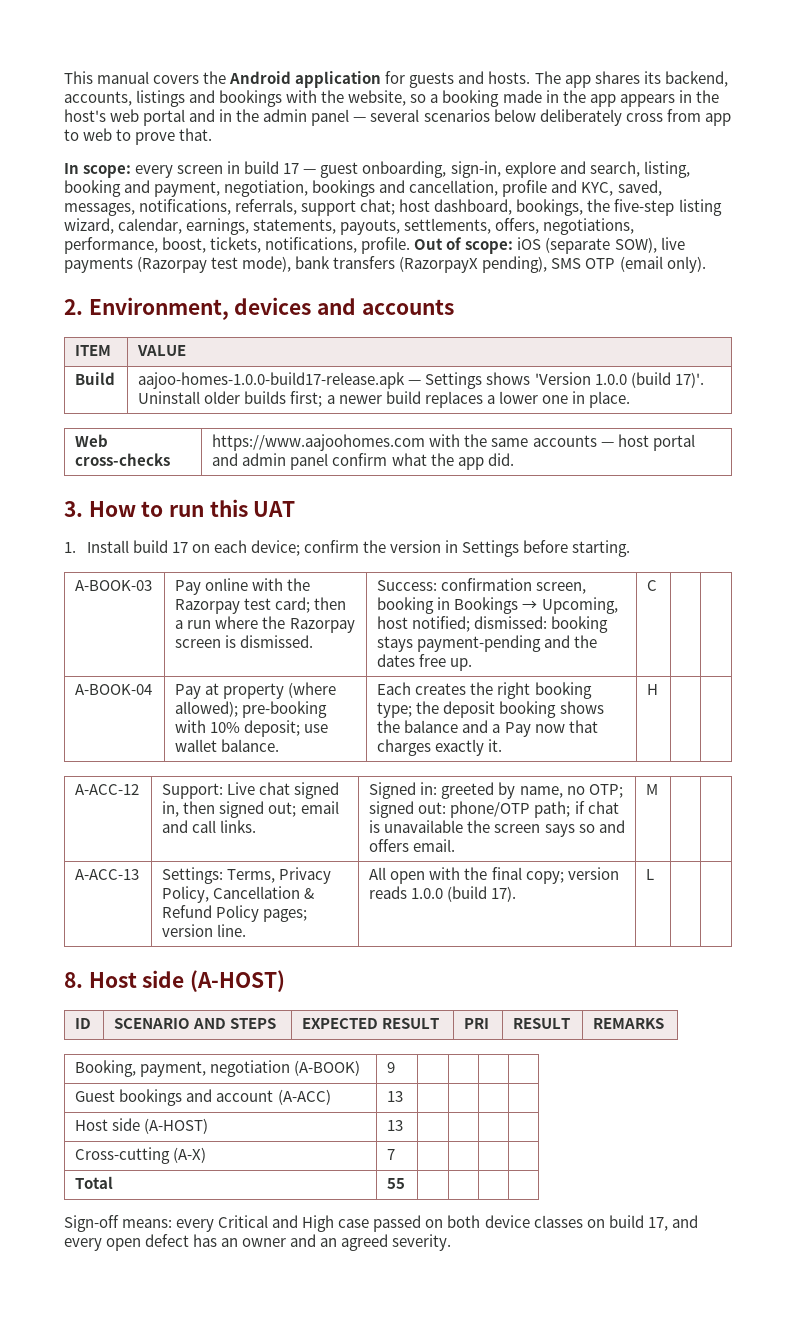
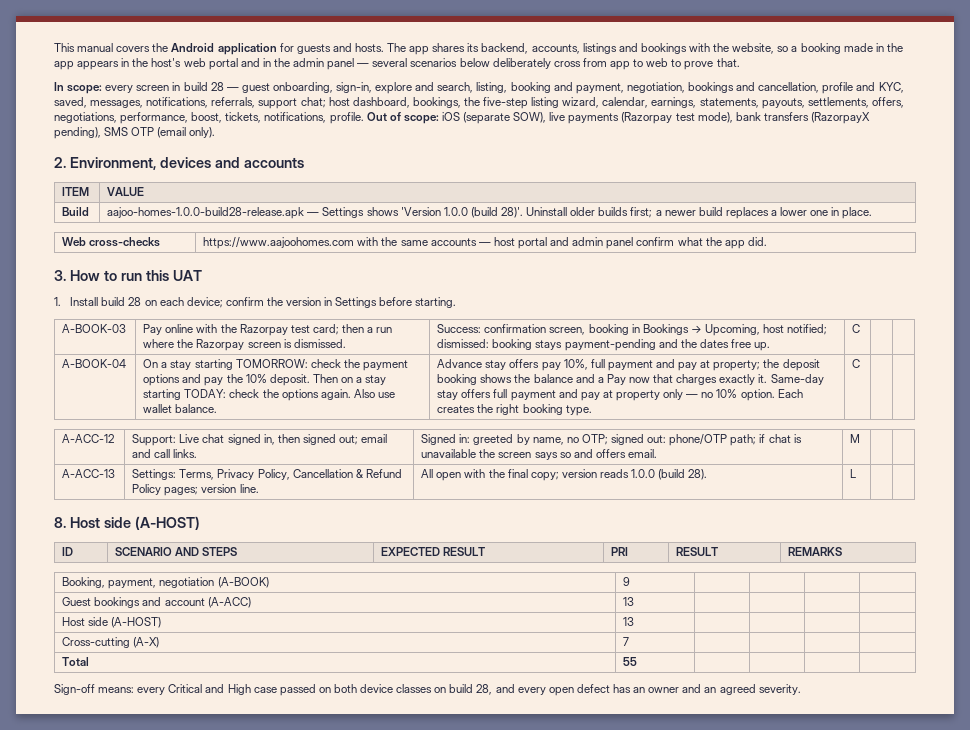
- In scope: every screen in build 17 — guest onboarding, sign-in, explore and search, listing, booking and payment, negotiation, bookings and cancellation, profile and KYC, saved, messages, notifications, referrals, support chat; host dashboard, bookings, the five-step listing wizard, calendar, earnings, statements, payouts, settlements, offers, negotiations, performance, boost, tickets, notifications, profile.
+ In scope: every screen in build 28 — guest onboarding, sign-in, explore and search, listing, booking and payment, negotiation, bookings and cancellation, profile and KYC, saved, messages, notifications, referrals, support chat; host dashboard, bookings, the five-step listing wizard, calendar, earnings, statements, payouts, settlements, offers, negotiations, performance, boost, tickets, notifications, profile.
- Build | aajoo-homes-1.0.0-build17-release.apk — Settings shows 'Version 1.0.0 (build 17)'. Uninstall older builds first; a newer build replaces a lower one in place.
+ Build | aajoo-homes-1.0.0-build28-release.apk — Settings shows 'Version 1.0.0 (build 28)'. Uninstall older builds first; a newer build replaces a lower one in place.
- 1. Install build 17 on each device; confirm the version in Settings before starting.
+ 1. Install build 28 on each device; confirm the version in Settings before starting.
- Pay at property (where allowed); pre-booking with 10% deposit; use wallet balance. | Each creates the right booking type; the deposit booking shows the balance and a Pay now that charges exactly it. | H
+ On a stay starting TOMORROW: check the payment options and pay the 10% deposit. Then on a stay starting TODAY: check the options again. Also use wallet balance. | Advance stay offers pay 10%, full payment and pay at property; the deposit booking shows the balance and a Pay now that charges exactly it. Same-day stay offers full payment and pay at property only — no 10% option. Each creates the right booking type. | C
- A-ACC-13 | Settings: Terms, Privacy Policy, Cancellation & Refund Policy pages; version line. | All open with the final copy; version reads 1.0.0 (build 17). | L | |
+ A-ACC-13 | Settings: Terms, Privacy Policy, Cancellation & Refund Policy pages; version line. | All open with the final copy; version reads 1.0.0 (build 28). | L | |
- Sign-off means: every Critical and High case passed on both device classes on build 17, and every open defect has an owner and an agreed severity.
+ Sign-off means: every Critical and High case passed on both device classes on build 28, and every open defect has an owner and an agreed severity.

